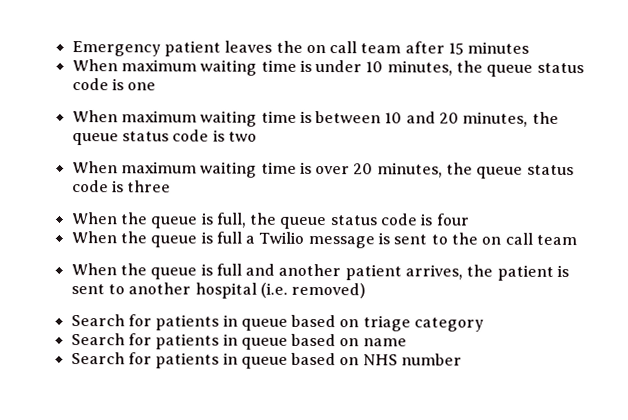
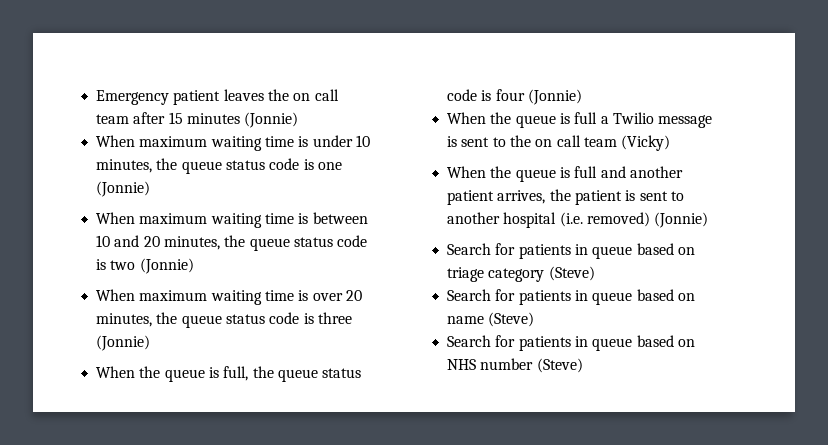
- Emergency patient leaves the on call team after 15 minutes
+ Emergency patient leaves the on call team after 15 minutes (Jonnie)
- When maximum waiting time is under 10 minutes, the queue status code is one
+ When maximum waiting time is under 10 minutes, the queue status code is one (Jonnie)
- When maximum waiting time is between 10 and 20 minutes, the queue status code is two
+ When maximum waiting time is between 10 and 20 minutes, the queue status code is two (Jonnie)
- When maximum waiting time is over 20 minutes, the queue status code is three
+ When maximum waiting time is over 20 minutes, the queue status code is three (Jonnie)
- When the queue is full, the queue status code is four
+ When the queue is full, the queue status code is four (Jonnie)
- When the queue is full a Twilio message is sent to the on call team
+ When the queue is full a Twilio message is sent to the on call team (Vicky)
- When the queue is full and another patient arrives, the patient is sent to another hospital (i.e. removed)
+ When the queue is full and another patient arrives, the patient is sent to another hospital (i.e. removed) (Jonnie)
- Search for patients in queue based on triage category
+ Search for patients in queue based on triage category (Steve)
- Search for patients in queue based on name
+ Search for patients in queue based on name (Steve)
- Search for patients in queue based on NHS number
+ Search for patients in queue based on NHS number (Steve)

